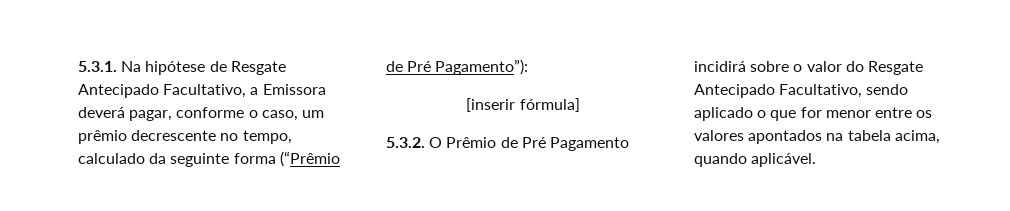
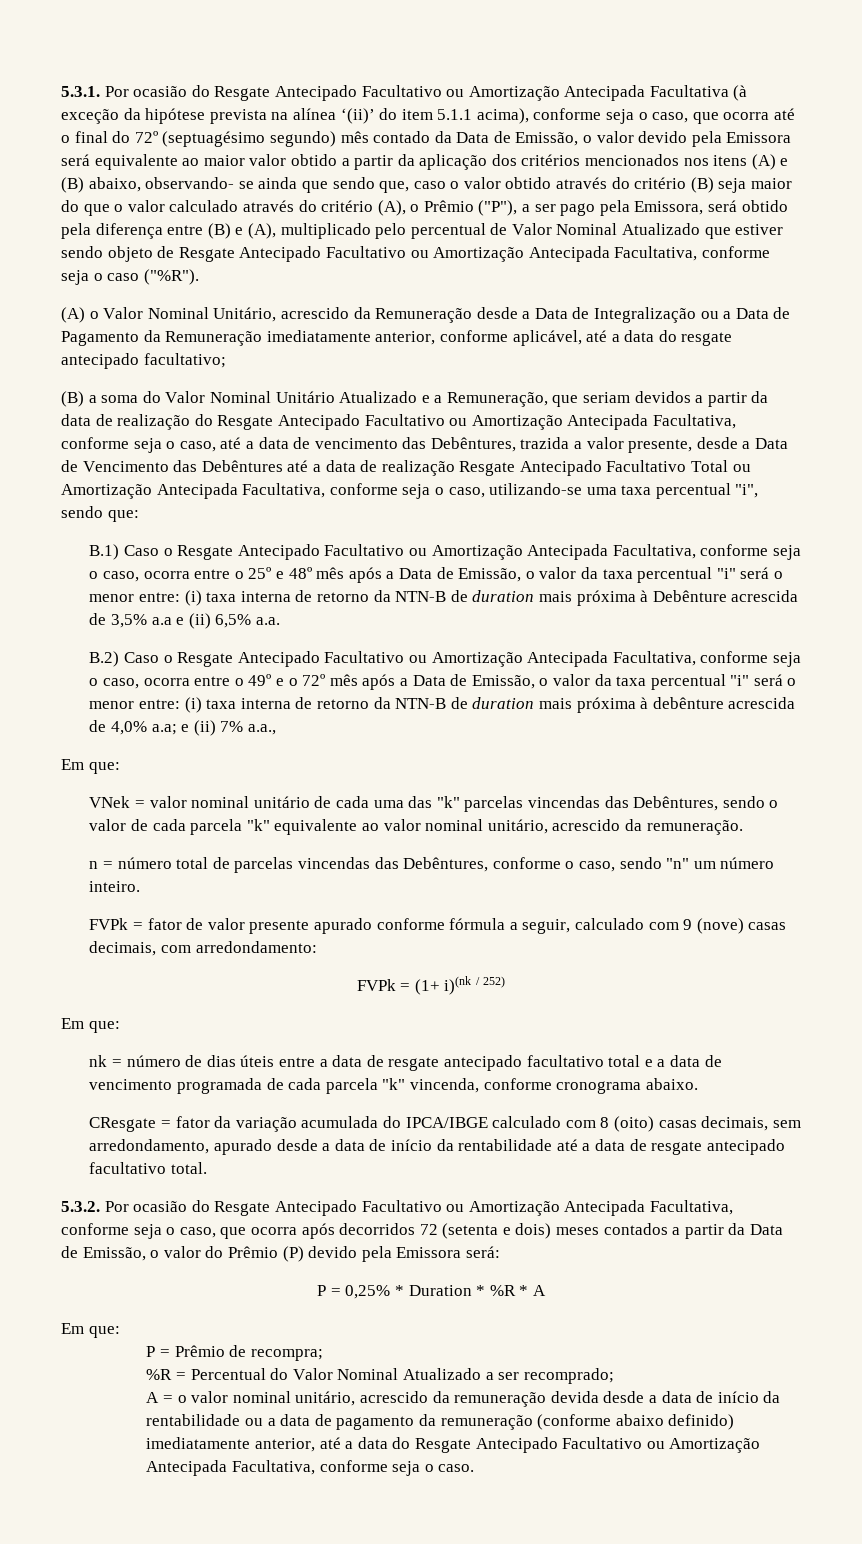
- 5.3.1. Na hipótese de Resgate Antecipado Facultativo, a Emissora deverá pagar, conforme o caso, um prêmio decrescente no tempo, calculado da seguinte forma (“Prêmio de Pré Pagamento”):
- [inserir fórmula]
- 5.3.2. O Prêmio de Pré Pagamento incidirá sobre o valor do Resgate Antecipado Facultativo, sendo aplicado o que for menor entre os valores apontados na tabela acima, quando aplicável.
+ 5.3.1. Por ocasião do Resgate Antecipado Facultativo ou Amortização Antecipada Facultativa (à exceção da hipótese prevista na alínea ‘(ii)’ do item 5.1.1 acima), conforme seja o caso, que ocorra até o final do 72º (septuagésimo segundo) mês contado da Data de Emissão, o valor devido pela Emissora será equivalente ao maior valor obtido a partir da aplicação dos critérios mencionados nos itens (A) e (B) abaixo, observando- se ainda que sendo que, caso o valor obtido através do critério (B) seja maior do que o valor calculado através do critério (A), o Prêmio ("P"), a ser pago pela Emissora, será obtido pela diferença entre (B) e (A), multiplicado pelo percentual de Valor Nominal Atualizado que estiver sendo objeto de Resgate Antecipado Facultativo ou Amortização Antecipada Facultativa, conforme seja o caso ("%R").
+ (A) o Valor Nominal Unitário, acrescido da Remuneração desde a Data de Integralização ou a Data de Pagamento da Remuneração imediatamente anterior, conforme aplicável, até a data do resgate antecipado facultativo;
+ (B) a soma do Valor Nominal Unitário Atualizado e a Remuneração, que seriam devidos a partir da data de realização do Resgate Antecipado Facultativo ou Amortização Antecipada Facultativa, conforme seja o caso, até a data de vencimento das Debêntures, trazida a valor presente, desde a Data de Vencimento das Debêntures até a data de realização Resgate Antecipado Facultativo Total ou Amortização Antecipada Facultativa, conforme seja o caso, utilizando-se uma taxa percentual "i", sendo que:
+ B.1) Caso o Resgate Antecipado Facultativo ou Amortização Antecipada Facultativa, conforme seja o caso, ocorra entre o 25º e 48º mês após a Data de Emissão, o valor da taxa percentual "i" será o menor entre: (i) taxa interna de retorno da NTN-B de duration mais próxima à Debênture acrescida de 3,5% a.a e (ii) 6,5% a.a.
+ B.2) Caso o Resgate Antecipado Facultativo ou Amortização Antecipada Facultativa, conforme seja o caso, ocorra entre o 49º e o 72º mês após a Data de Emissão, o valor da taxa percentual "i" será o menor entre: (i) taxa interna de retorno da NTN-B de duration mais próxima à debênture acrescida de 4,0% a.a; e (ii) 7% a.a.,
+ Em que:
+ VNek = valor nominal unitário de cada uma das "k" parcelas vincendas das Debêntures, sendo o valor de cada parcela "k" equivalente ao valor nominal unitário, acrescido da remuneração.
+ n = número total de parcelas vincendas das Debêntures, conforme o caso, sendo "n" um número inteiro.
+ FVPk = fator de valor presente apurado conforme fórmula a seguir, calculado com 9 (nove) casas decimais, com arredondamento:
+ FVPk = (1+ i)(nk / 252)
+ Em que:
+ nk = número de dias úteis entre a data de resgate antecipado facultativo total e a data de vencimento programada de cada parcela "k" vincenda, conforme cronograma abaixo.
+ CResgate = fator da variação acumulada do IPCA/IBGE calculado com 8 (oito) casas decimais, sem arredondamento, apurado desde a data de início da rentabilidade até a data de resgate antecipado facultativo total.
+ 5.3.2. Por ocasião do Resgate Antecipado Facultativo ou Amortização Antecipada Facultativa, conforme seja o caso, que ocorra após decorridos 72 (setenta e dois) meses contados a partir da Data de Emissão, o valor do Prêmio (P) devido pela Emissora será:
+ P = 0,25% * Duration * %R * A
+ Em que:
+ P = Prêmio de recompra;
+ %R = Percentual do Valor Nominal Atualizado a ser recomprado;
+ A = o valor nominal unitário, acrescido da remuneração devida desde a data de início da rentabilidade ou a data de pagamento da remuneração (conforme abaixo definido) imediatamente anterior, até a data do Resgate Antecipado Facultativo ou Amortização Antecipada Facultativa, conforme seja o caso.

